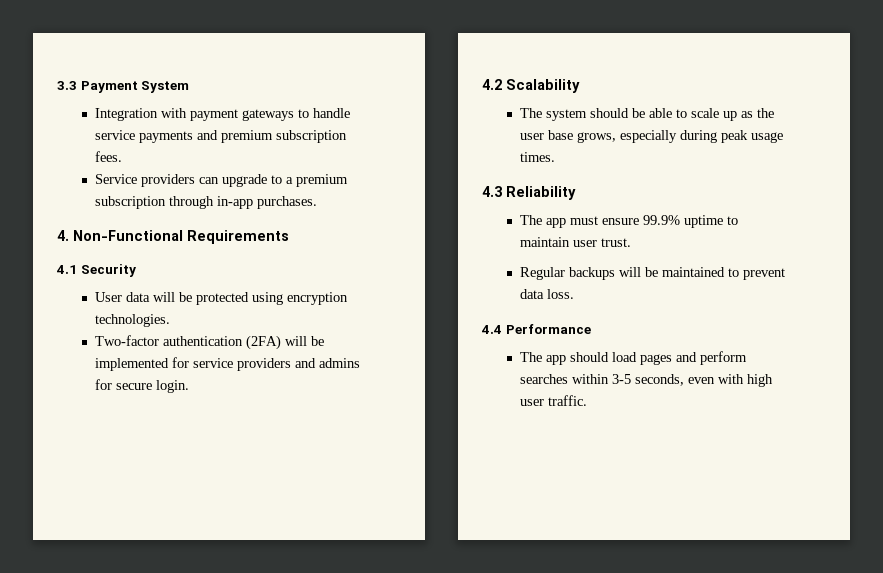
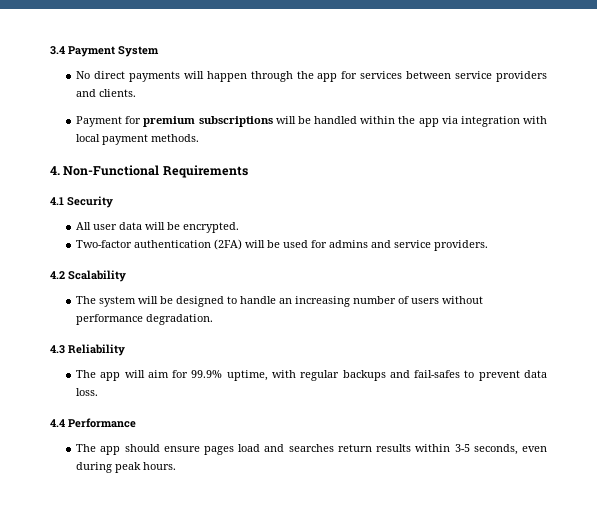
- 3.3 Payment System
+ 3.4 Payment System
- Integration with payment gateways to handle service payments and premium subscription fees.
- Service providers can upgrade to a premium subscription through in-app purchases.
+ No direct payments will happen through the app for services between service providers and clients.
+ Payment for premium subscriptions will be handled within the app via integration with local payment methods.
- User data will be protected using encryption technologies.
+ All user data will be encrypted.
- Two-factor authentication (2FA) will be implemented for service providers and admins for secure login.
+ Two-factor authentication (2FA) will be used for admins and service providers.
  4.2 Scalability
- The system should be able to scale up as the user base grows, especially during peak usage times.
+ The system will be designed to handle an increasing number of users without performance degradation.
  4.3 Reliability
- The app must ensure 99.9% uptime to maintain user trust.
- Regular backups will be maintained to prevent data loss.
+ The app will aim for 99.9% uptime, with regular backups and fail-safes to prevent data loss.
- The app should load pages and perform searches within 3-5 seconds, even with high user traffic.
+ The app should ensure pages load and searches return results within 3-5 seconds, even during peak hours.

